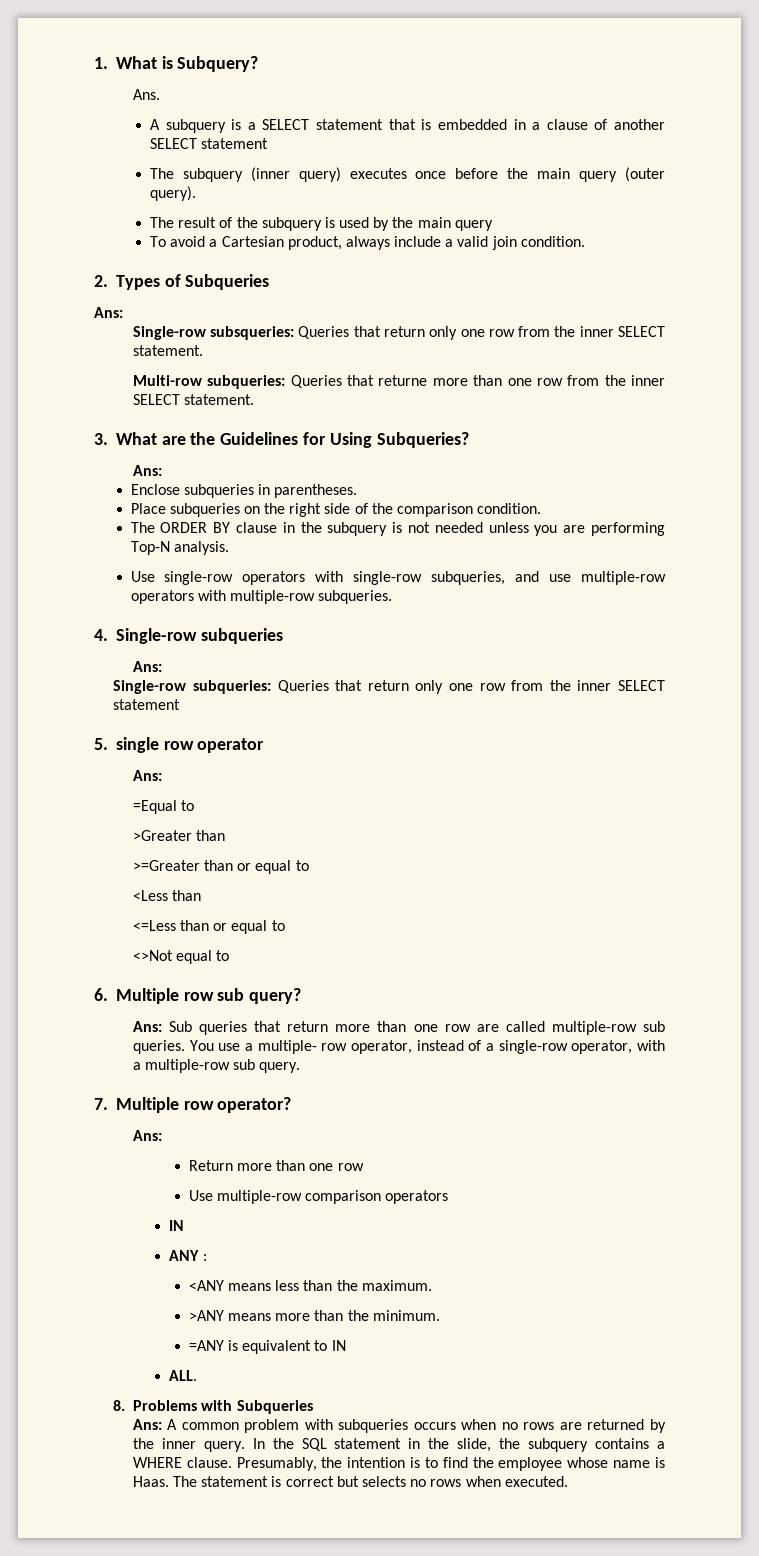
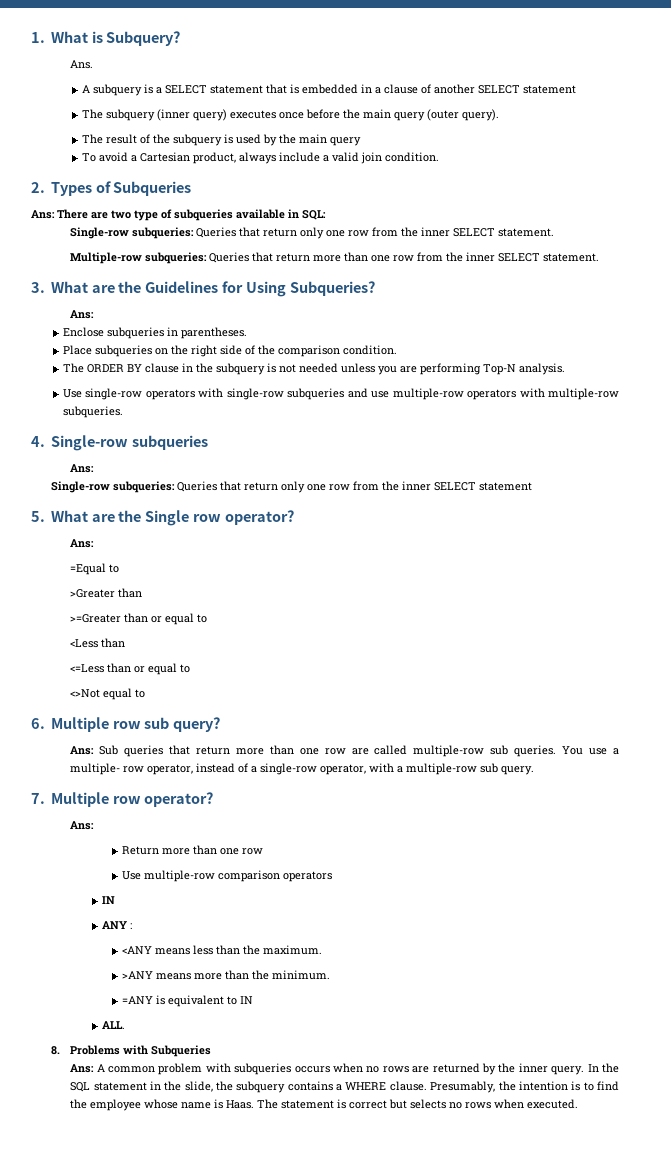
  2. Types of Subqueries
- Ans:
- Single-row subsqueries: Queries that return only one row from the inner SELECT statement.
+ Ans: There are two type of subqueries available in SQL:
+ Single-row subqueries: Queries that return only one row from the inner SELECT statement.
- Multi-row subqueries: Queries that returne more than one row from the inner SELECT statement.
+ Multiple-row subqueries: Queries that return more than one row from the inner SELECT statement.
- Use single-row operators with single-row subqueries, and use multiple-row operators with multiple-row subqueries.
+ Use single-row operators with single-row subqueries and use multiple-row operators with multiple-row subqueries.
- 5. single row operator
+ 5. What are the Single row operator?

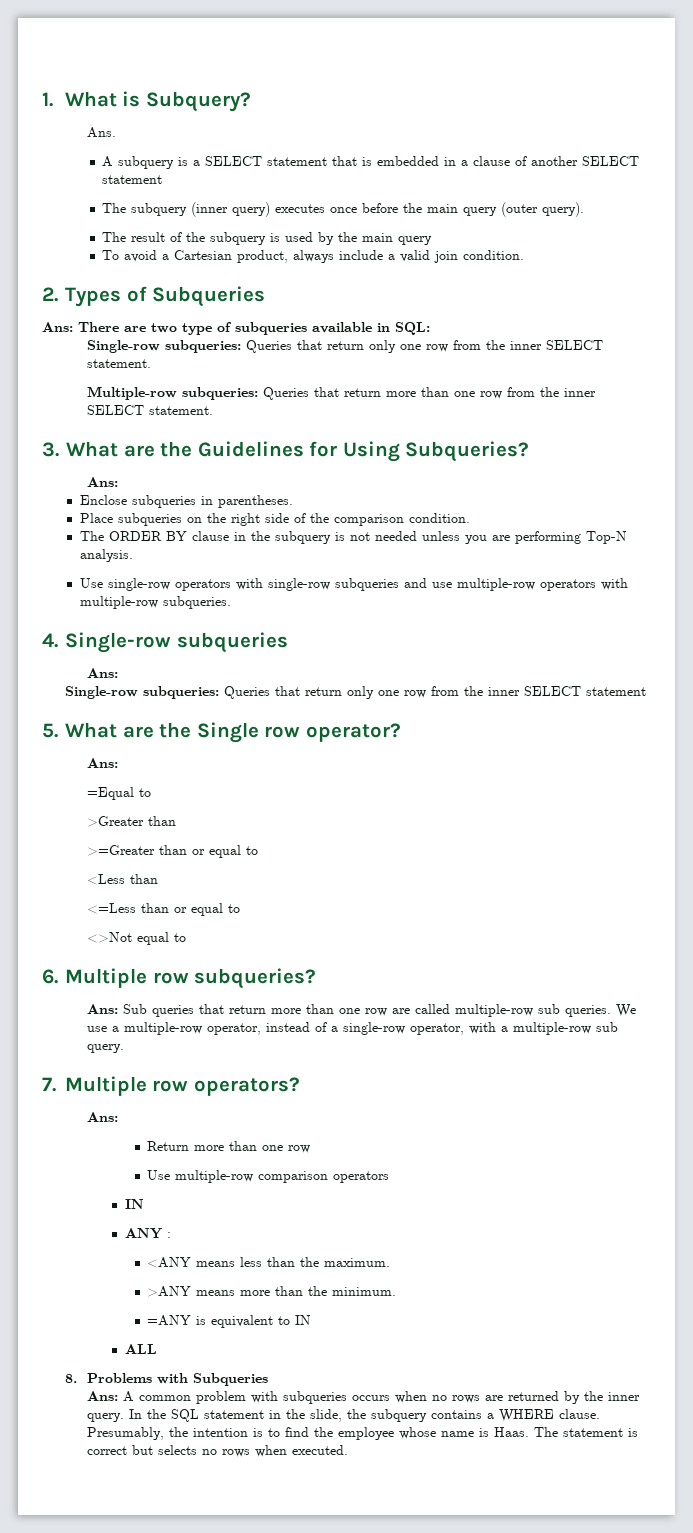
- 6. Multiple row sub query?
+ 6. Multiple row subqueries?
- You use a multiple- row operator, instead of a single-row operator, with a multiple-row sub query.
+ We use a multiple-row operator, instead of a single-row operator, with a multiple-row sub query.
- 7. Multiple row operator?
+ 7. Multiple row operators?
- ALL.
+ ALL

